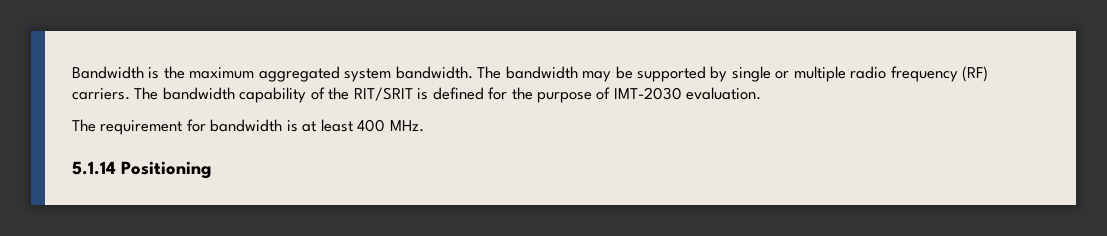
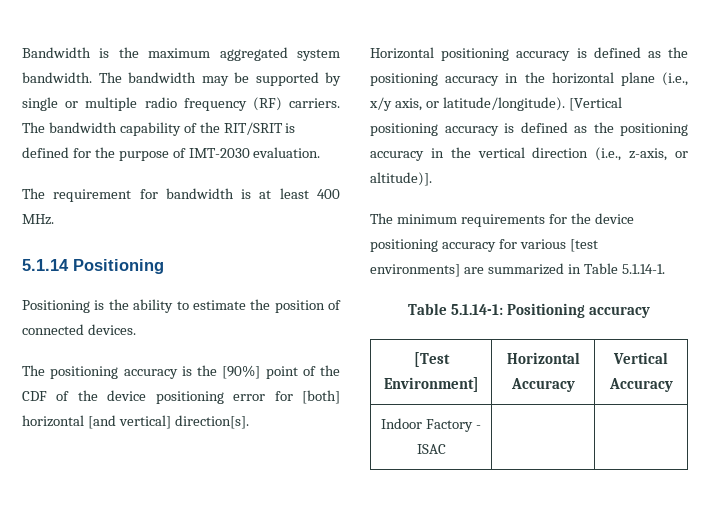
+ Positioning is the ability to estimate the position of connected devices.
+ The positioning accuracy is the [90%] point of the CDF of the device positioning error for [both] horizontal [and vertical] direction[s].
+ Horizontal positioning accuracy is defined as the positioning accuracy in the horizontal plane (i.e., x/y axis, or latitude/longitude). [Vertical positioning accuracy is defined as the positioning accuracy in the vertical direction (i.e., z-axis, or altitude)].
+ The minimum requirements for the device positioning accuracy for various [test environments] are summarized in Table 5.1.14-1.
+ Table 5.1.14-1: Positioning accuracy
+ [Test Environment] | Horizontal Accuracy | Vertical Accuracy
+ Indoor Factory - ISAC | |

